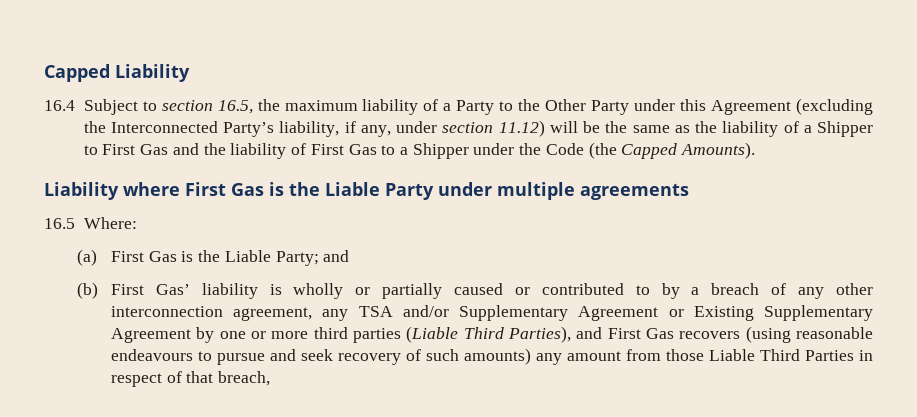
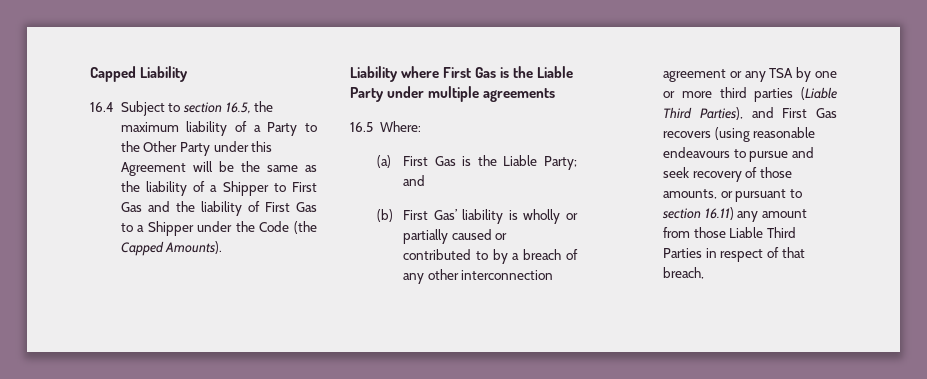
- 16.4 Subject to section 16.5, the maximum liability of a Party to the Other Party under this Agreement (excluding the Interconnected Party’s liability, if any, under section 11.12) will be the same as the liability of a Shipper to First Gas and the liability of First Gas to a Shipper under the Code (the Capped Amounts).
+ 16.4 Subject to section 16.5, the maximum liability of a Party to the Other Party under this Agreement will be the same as the liability of a Shipper to First Gas and the liability of First Gas to a Shipper under the Code (the Capped Amounts).
- (b) First Gas’ liability is wholly or partially caused or contributed to by a breach of any other interconnection agreement, any TSA and/or Supplementary Agreement or Existing Supplementary Agreement by one or more third parties (Liable Third Parties), and First Gas recovers (using reasonable endeavours to pursue and seek recovery of such amounts) any amount from those Liable Third Parties in respect of that breach,
+ (b) First Gas’ liability is wholly or partially caused or contributed to by a breach of any other interconnection agreement or any TSA by one or more third parties (Liable Third Parties), and First Gas recovers (using reasonable endeavours to pursue and seek recovery of those amounts, or pursuant to section 16.11) any amount from those Liable Third Parties in respect of that breach,

